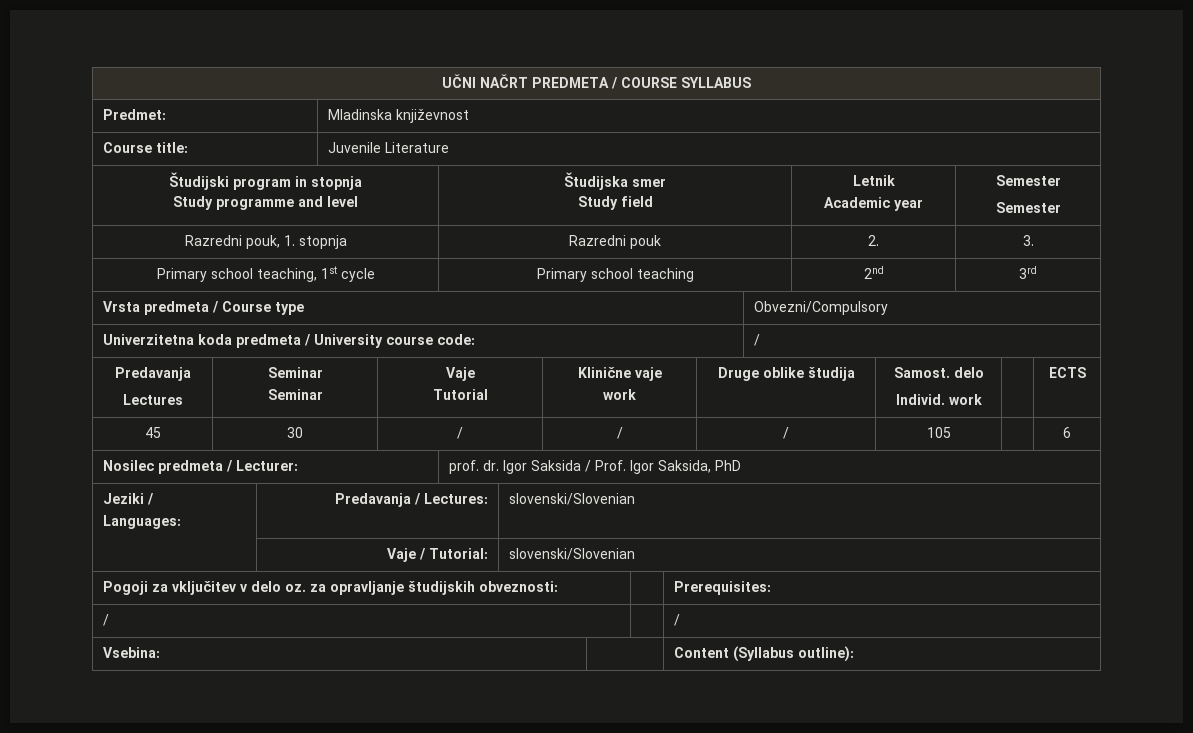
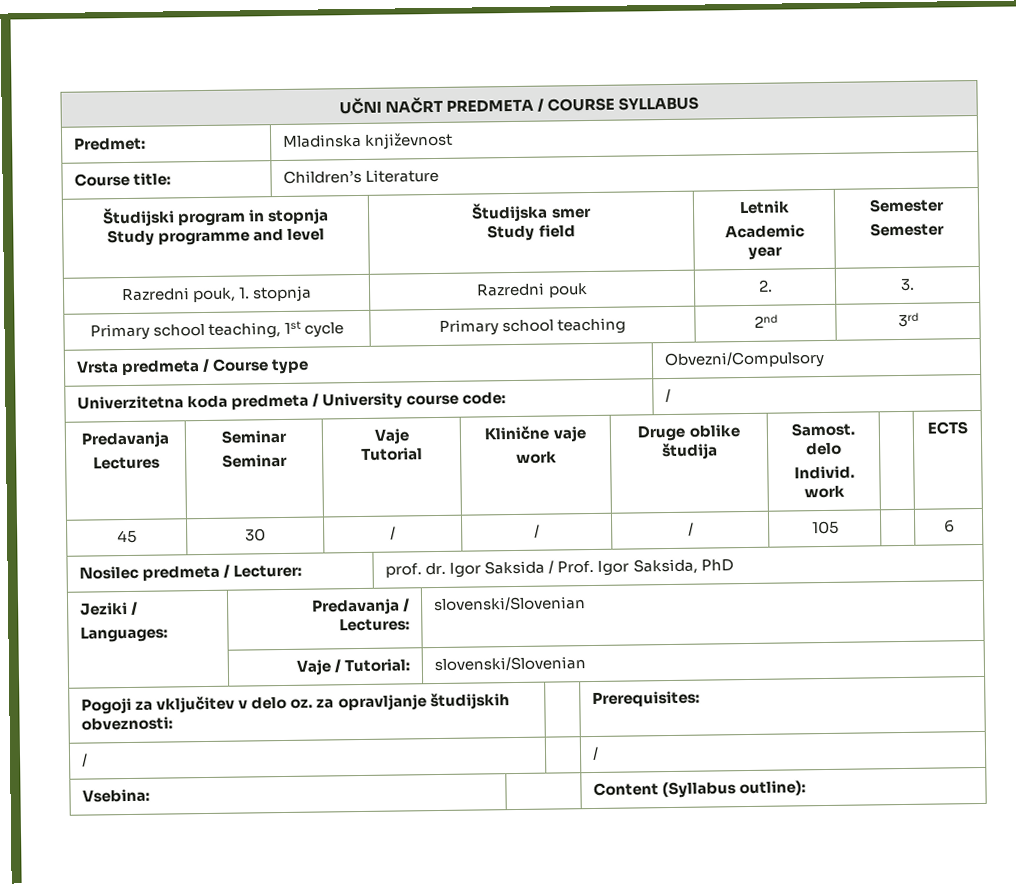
- Course title: | Juvenile Literature
+ Course title: | Children’s Literature

